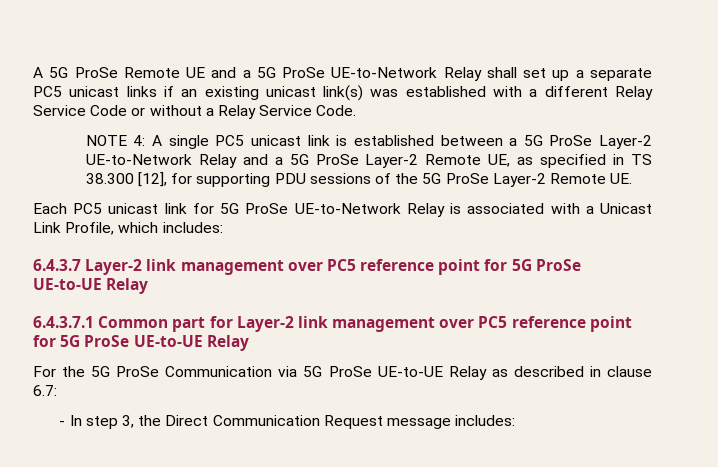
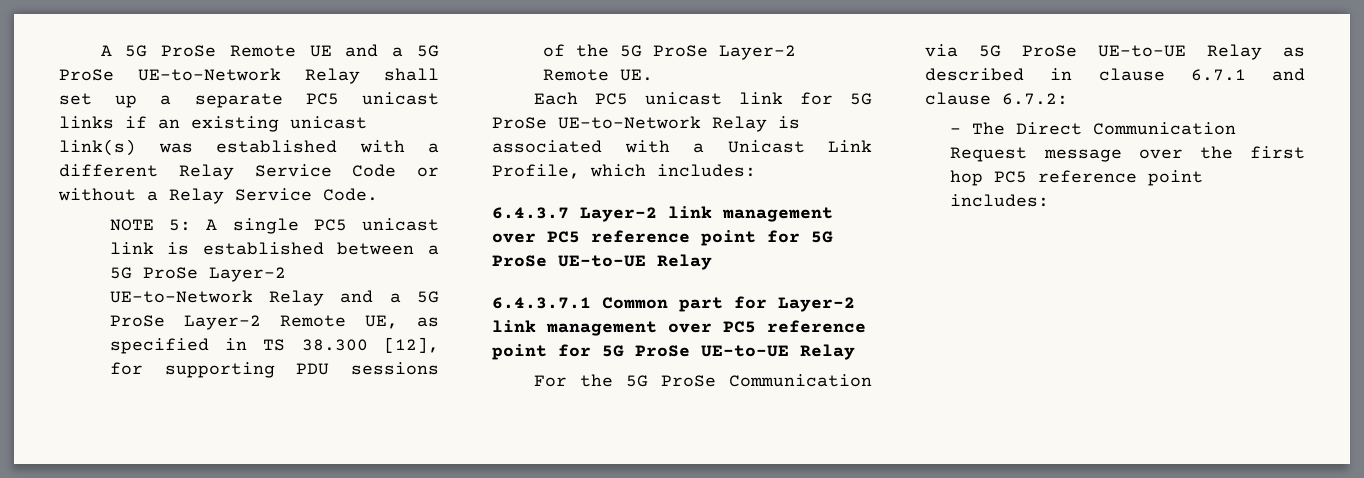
- NOTE 4: A single PC5 unicast link is established between a 5G ProSe Layer-2 UE-to-Network Relay and a 5G ProSe Layer-2 Remote UE, as specified in TS 38.300 [12], for supporting PDU sessions of the 5G ProSe Layer-2 Remote UE.
+ NOTE 5: A single PC5 unicast link is established between a 5G ProSe Layer-2 UE-to-Network Relay and a 5G ProSe Layer-2 Remote UE, as specified in TS 38.300 [12], for supporting PDU sessions of the 5G ProSe Layer-2 Remote UE.
- For the 5G ProSe Communication via 5G ProSe UE-to-UE Relay as described in clause 6.7:
- - In step 3, the Direct Communication Request message includes:
+ For the 5G ProSe Communication via 5G ProSe UE-to-UE Relay as described in clause 6.7.1 and clause 6.7.2:
+ - The Direct Communication Request message over the first hop PC5 reference point includes:

